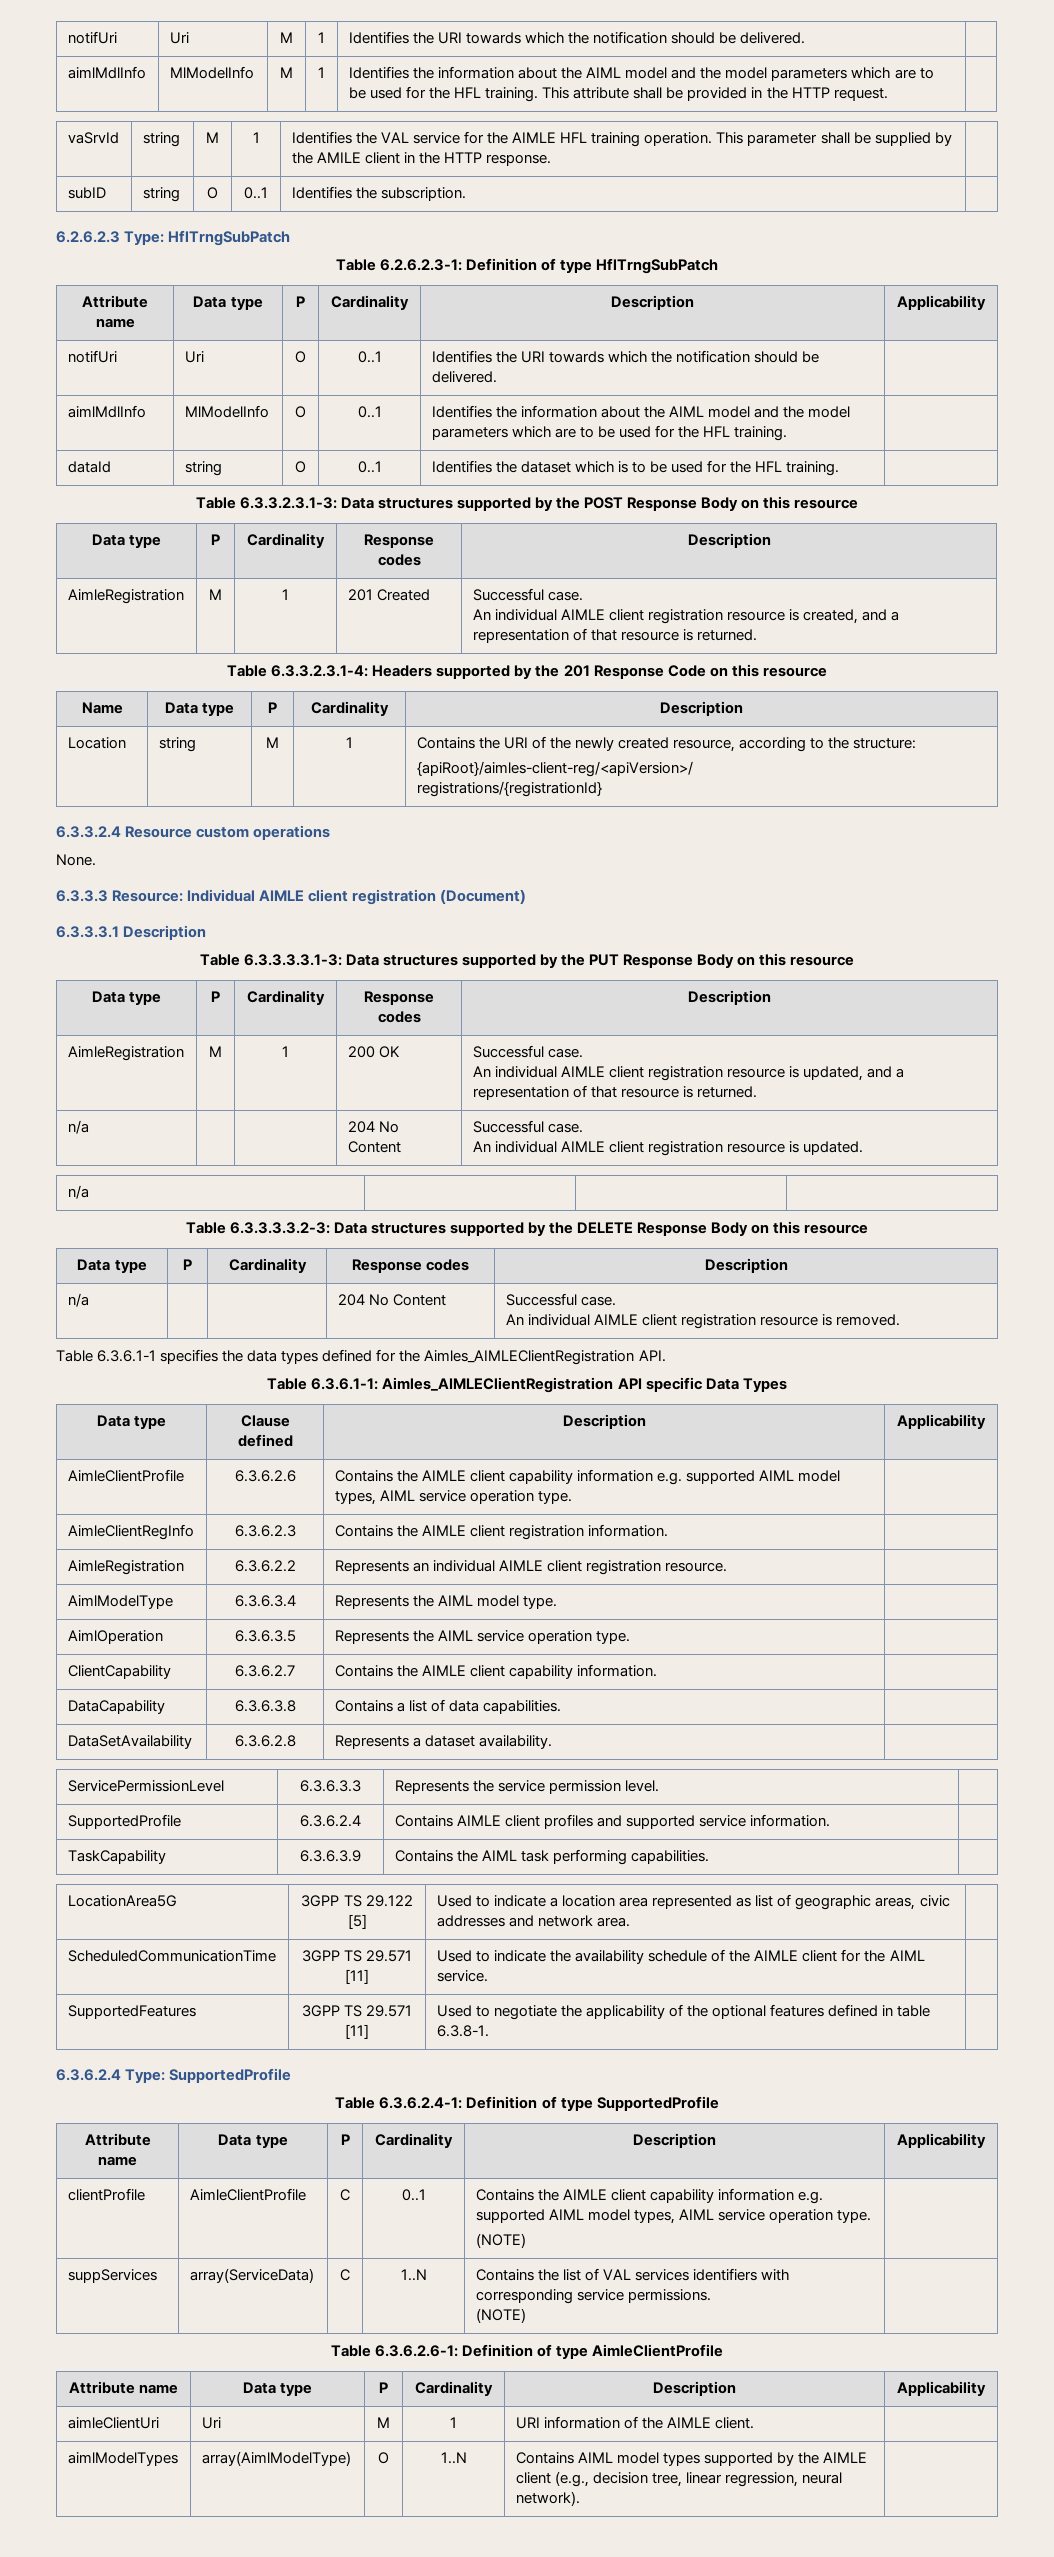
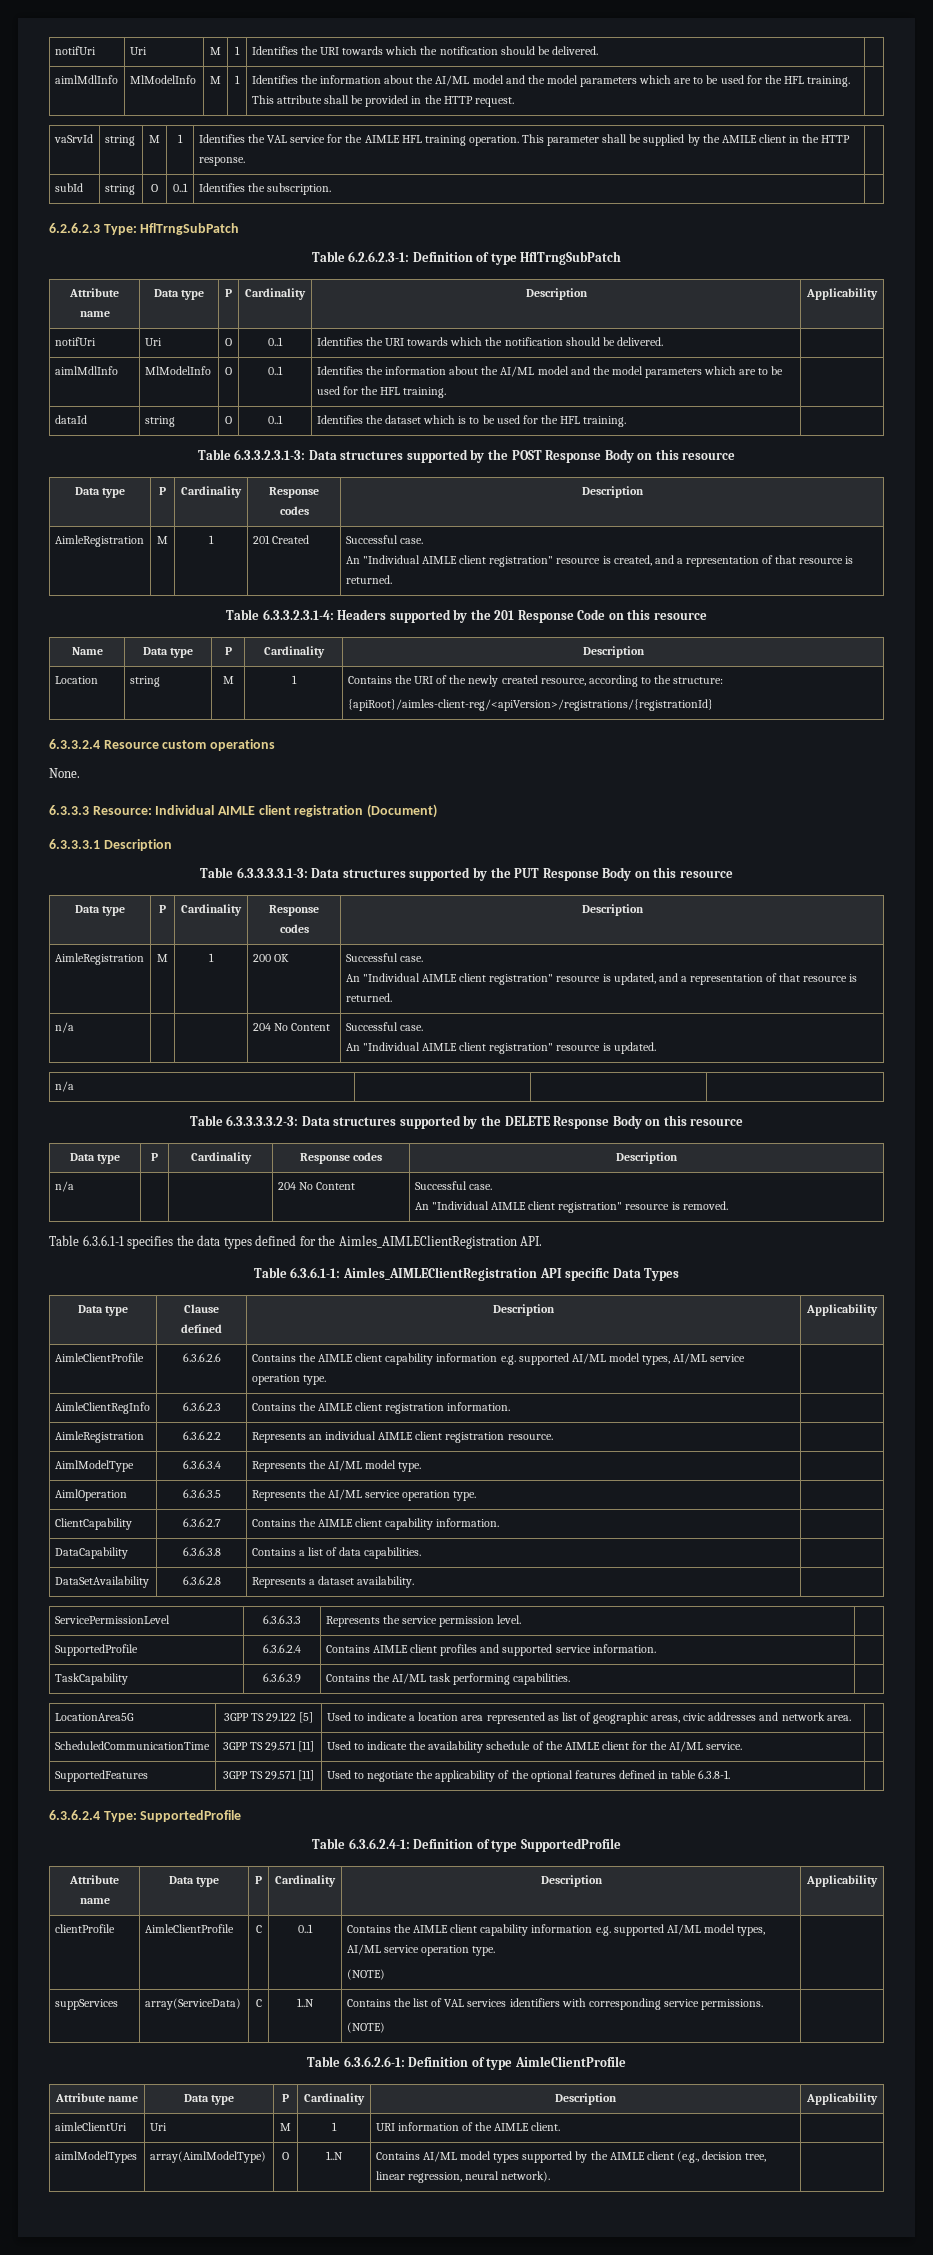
- aimlMdlInfo | MlModelInfo | M | 1 | Identifies the information about the AIML model and the model parameters which are to be used for the HFL training. This attribute shall be provided in the HTTP request. |
+ aimlMdlInfo | MlModelInfo | M | 1 | Identifies the information about the AI/ML model and the model parameters which are to be used for the HFL training. This attribute shall be provided in the HTTP request. |
- subID | string | O | 0..1 | Identifies the subscription. |
+ subId | string | O | 0..1 | Identifies the subscription. |
- aimlMdlInfo | MlModelInfo | O | 0..1 | Identifies the information about the AIML model and the model parameters which are to be used for the HFL training. |
+ aimlMdlInfo | MlModelInfo | O | 0..1 | Identifies the information about the AI/ML model and the model parameters which are to be used for the HFL training. |
  AimleRegistration | M | 1 | 201 Created | Successful case.
- An individual AIMLE client registration resource is created, and a representation of that resource is returned.
+ An "Individual AIMLE client registration" resource is created, and a representation of that resource is returned.
  Location | string | M | 1 | Contains the URI of the newly created resource, according to the structure:
- {apiRoot}/aimles-client-reg/<apiVersion>/
- registrations/{registrationId}
+ {apiRoot}/aimles-client-reg/<apiVersion>/registrations/{registrationId}
  AimleRegistration | M | 1 | 200 OK | Successful case.
- An individual AIMLE client registration resource is updated, and a representation of that resource is returned.
+ An "Individual AIMLE client registration" resource is updated, and a representation of that resource is returned.
  n/a | | | 204 No Content | Successful case.
- An individual AIMLE client registration resource is updated.
+ An "Individual AIMLE client registration" resource is updated.
  Table 6.3.3.3.3.2-3: Data structures supported by the DELETE Response Body on this resource
  Data type | P | Cardinality | Response codes | Description
  n/a | | | 204 No Content | Successful case.
- An individual AIMLE client registration resource is removed.
+ An "Individual AIMLE client registration" resource is removed.
- AimleClientProfile | 6.3.6.2.6 | Contains the AIMLE client capability information e.g. supported AIML model types, AIML service operation type. |
+ AimleClientProfile | 6.3.6.2.6 | Contains the AIMLE client capability information e.g. supported AI/ML model types, AI/ML service operation type. |
- AimlModelType | 6.3.6.3.4 | Represents the AIML model type. |
+ AimlModelType | 6.3.6.3.4 | Represents the AI/ML model type. |
- AimlOperation | 6.3.6.3.5 | Represents the AIML service operation type. |
+ AimlOperation | 6.3.6.3.5 | Represents the AI/ML service operation type. |
- TaskCapability | 6.3.6.3.9 | Contains the AIML task performing capabilities. |
+ TaskCapability | 6.3.6.3.9 | Contains the AI/ML task performing capabilities. |
- ScheduledCommunicationTime | 3GPP TS 29.571 [11] | Used to indicate the availability schedule of the AIMLE client for the AIML service. |
+ ScheduledCommunicationTime | 3GPP TS 29.571 [11] | Used to indicate the availability schedule of the AIMLE client for the AI/ML service. |
- clientProfile | AimleClientProfile | C | 0..1 | Contains the AIMLE client capability information e.g. supported AIML model types, AIML service operation type.
+ clientProfile | AimleClientProfile | C | 0..1 | Contains the AIMLE client capability information e.g. supported AI/ML model types, AI/ML service operation type.
- aimlModelTypes | array(AimlModelType) | O | 1..N | Contains AIML model types supported by the AIMLE client (e.g., decision tree, linear regression, neural network). |
+ aimlModelTypes | array(AimlModelType) | O | 1..N | Contains AI/ML model types supported by the AIMLE client (e.g., decision tree, linear regression, neural network). |

